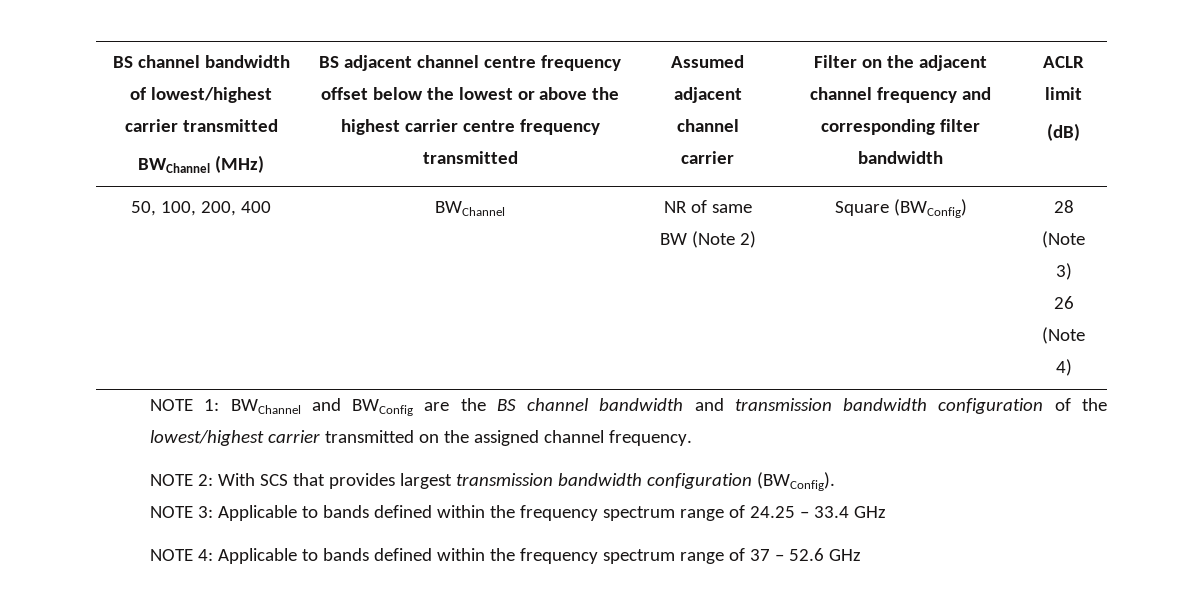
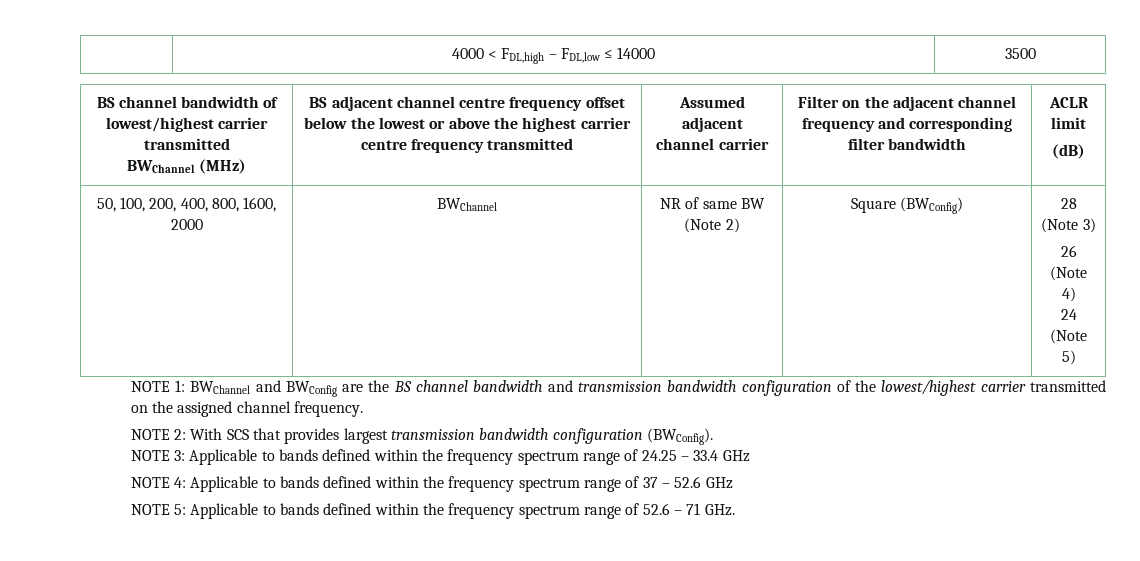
+ 4000 < FDL,high – FDL,low ≤ 14000 | 3500
- 50, 100, 200, 400 | BWChannel | NR of same BW (Note 2) | Square (BWConfig) | 28 (Note 3)
+ 50, 100, 200, 400, 800, 1600, 2000 | BWChannel | NR of same BW (Note 2) | Square (BWConfig) | 28 (Note 3)
  26 (Note 4)
+ 24 (Note 5)
+ NOTE 5: Applicable to bands defined within the frequency spectrum range of 52.6 – 71 GHz.

